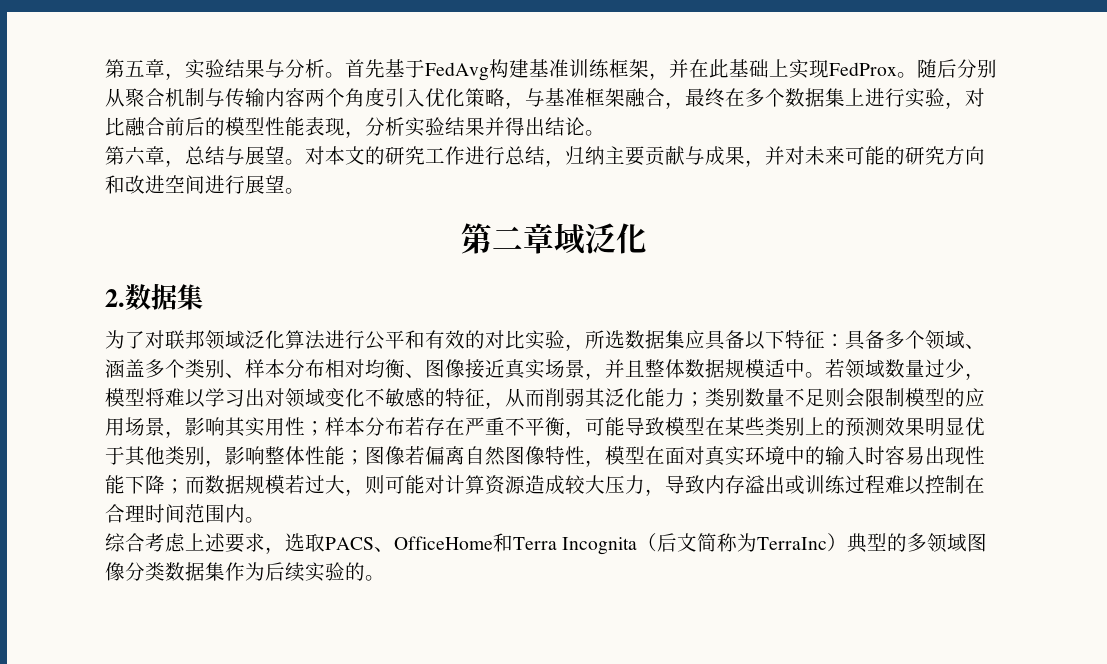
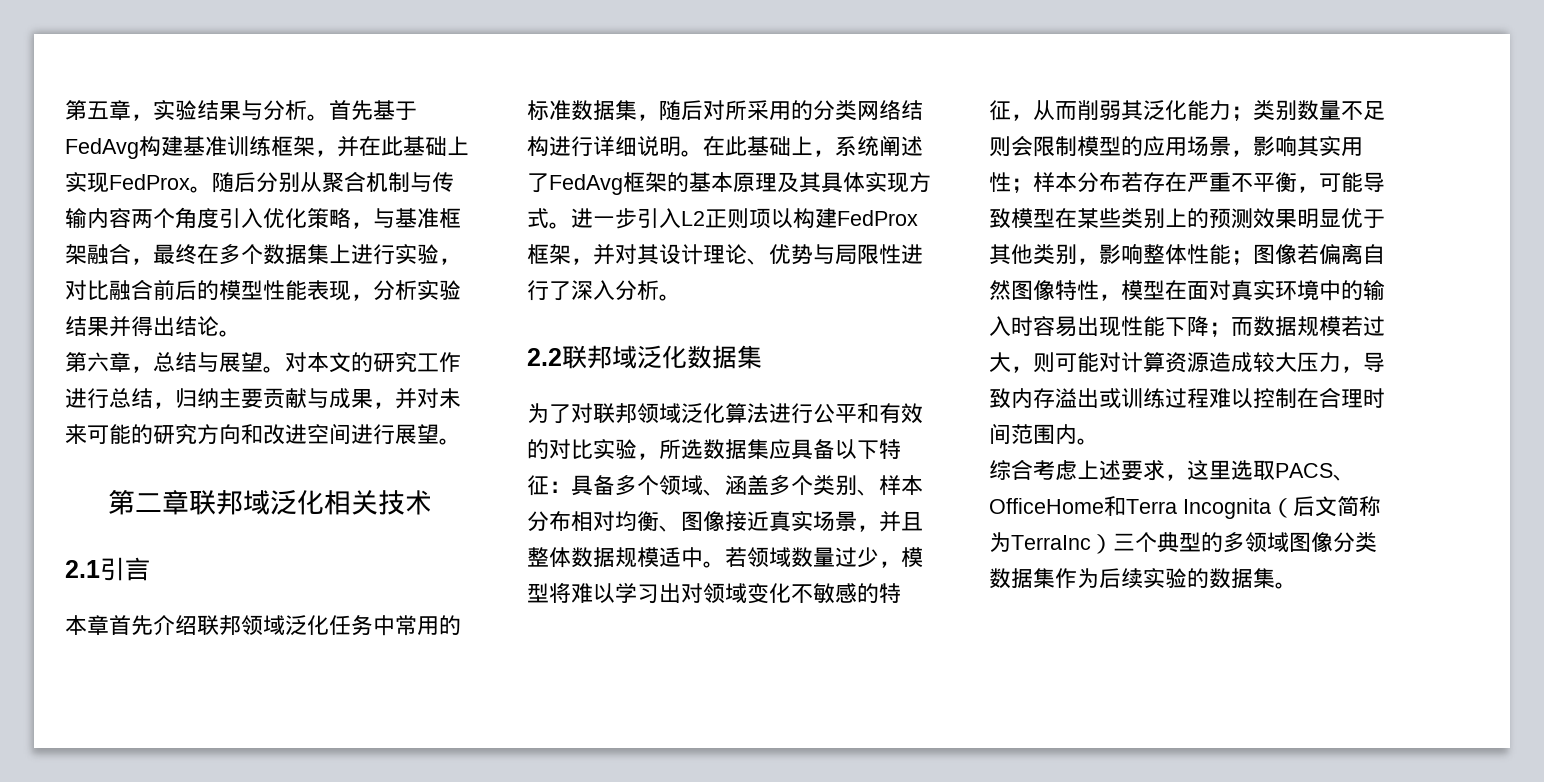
- 第二章域泛化
- 2.数据集
+ 第二章联邦域泛化相关技术
+ 2.1引言
+ 本章首先介绍联邦领域泛化任务中常用的标准数据集，随后对所采用的分类网络结构进行详细说明。在此基础上，系统阐述了FedAvg框架的基本原理及其具体实现方式。进一步引入L2正则项以构建FedProx框架，并对其设计理论、优势与局限性进行了深入分析。
+ 2.2联邦域泛化数据集
- 综合考虑上述要求，选取PACS、OfficeHome和Terra Incognita（后文简称为TerraInc）典型的多领域图像分类数据集作为后续实验的。
+ 综合考虑上述要求，这里选取PACS、OfficeHome和Terra Incognita（后文简称为TerraInc）三个典型的多领域图像分类数据集作为后续实验的数据集。

